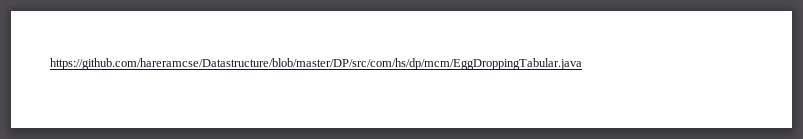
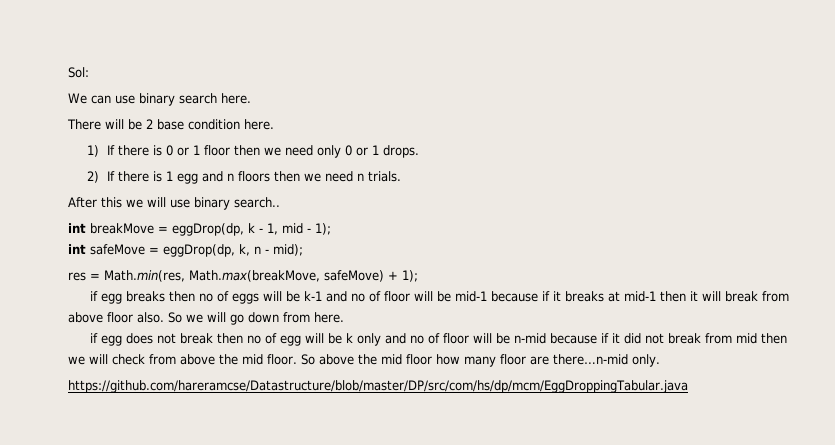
+ Sol:
+ We can use binary search here.
+ There will be 2 base condition here.
+ 1) If there is 0 or 1 floor then we need only 0 or 1 drops.
+ 2) If there is 1 egg and n floors then we need n trials.
+ After this we will use binary search..
+ int breakMove = eggDrop(dp, k - 1, mid - 1);
+ int safeMove = eggDrop(dp, k, n - mid);
+ res = Math.min(res, Math.max(breakMove, safeMove) + 1);
+ if egg breaks then no of eggs will be k-1 and no of floor will be mid-1 because if it breaks at mid-1 then it will break from above floor also. So we will go down from here.
+ if egg does not break then no of egg will be k only and no of floor will be n-mid because if it did not break from mid then we will check from above the mid floor. So above the mid floor how many floor are there…n-mid only.

